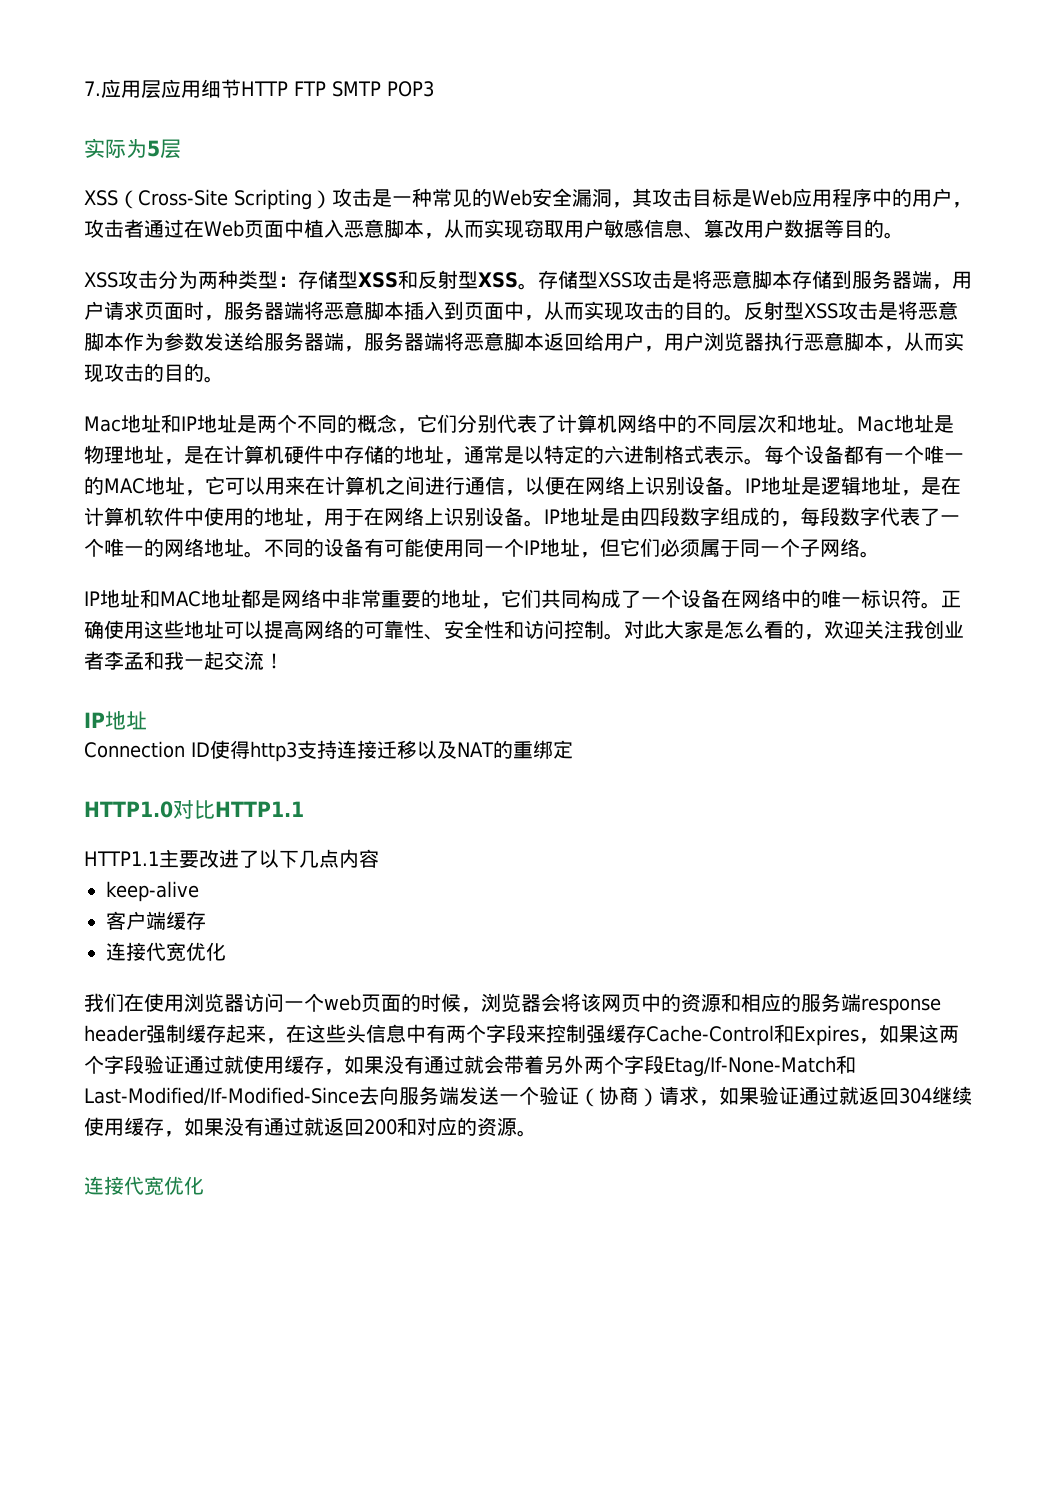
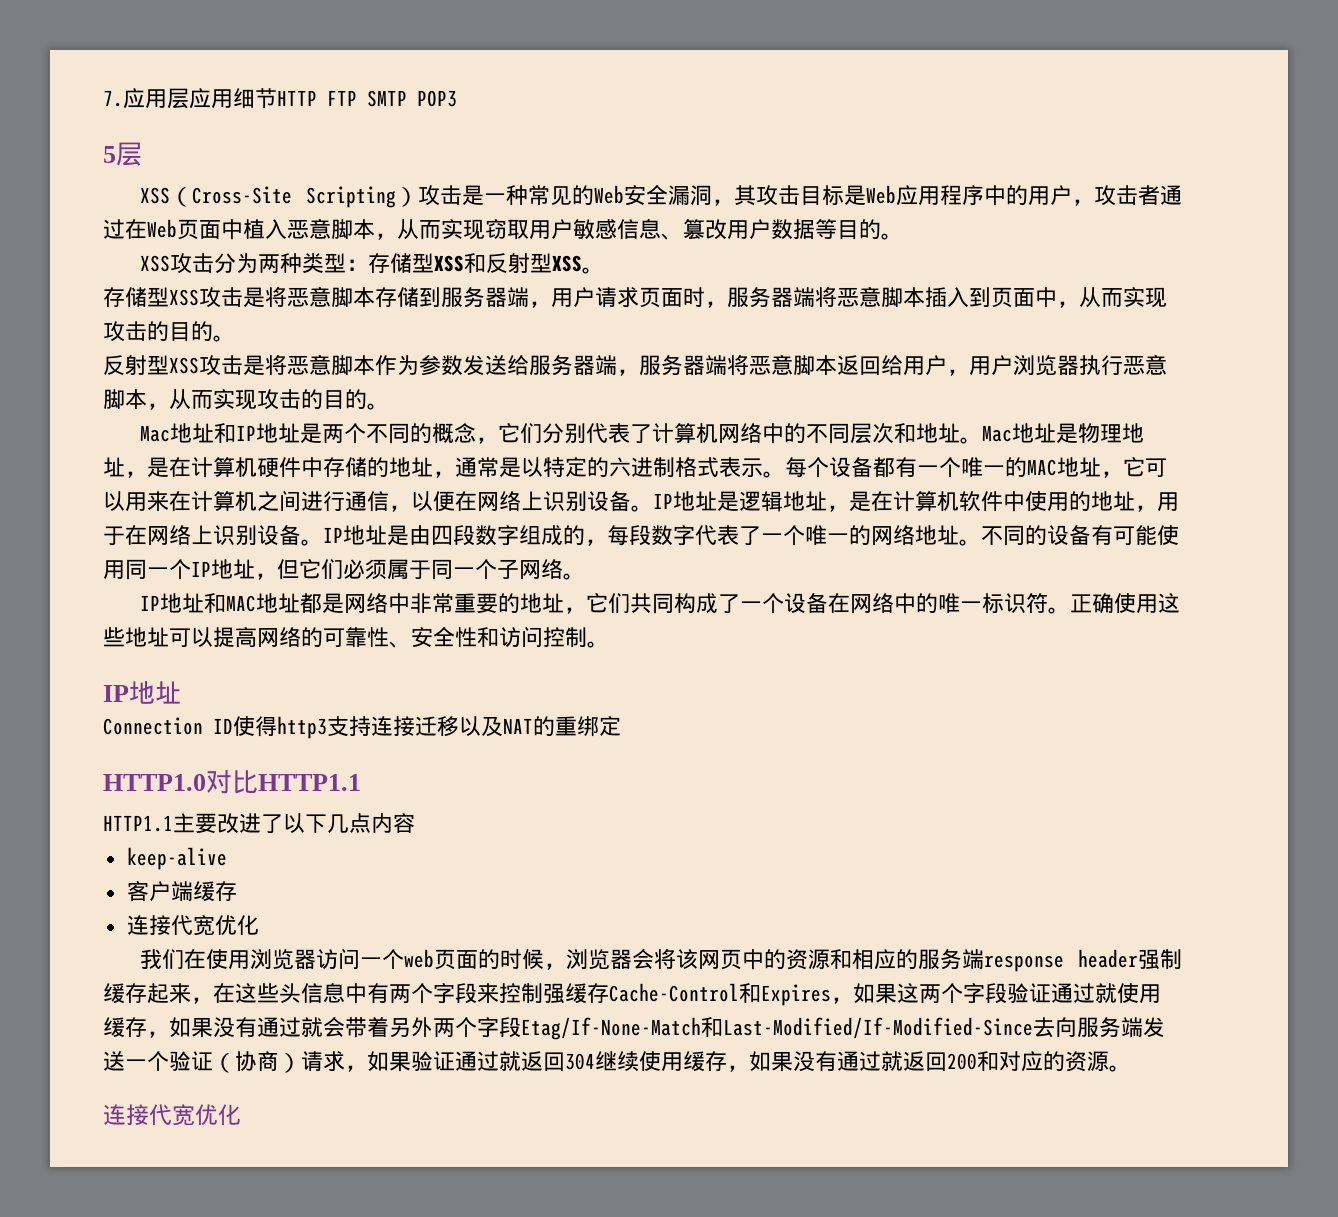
- 实际为5层
+ 5层
- 存储型XSS和反射型XSS。存储型XSS攻击是将恶意脚本存储到服务器端，用户请求页面时，服务器端将恶意脚本插入到页面中，从而实现攻击的目的。反射型XSS攻击是将恶意脚本作为参数发送给服务器端，服务器端将恶意脚本返回给用户，用户浏览器执行恶意脚本，从而实现攻击的目的。
+ 存储型XSS和反射型XSS。
+ 存储型XSS攻击是将恶意脚本存储到服务器端，用户请求页面时，服务器端将恶意脚本插入到页面中，从而实现攻击的目的。
+ 反射型XSS攻击是将恶意脚本作为参数发送给服务器端，服务器端将恶意脚本返回给用户，用户浏览器执行恶意脚本，从而实现攻击的目的。
- 对此大家是怎么看的，欢迎关注我创业者李孟和我一起交流！

